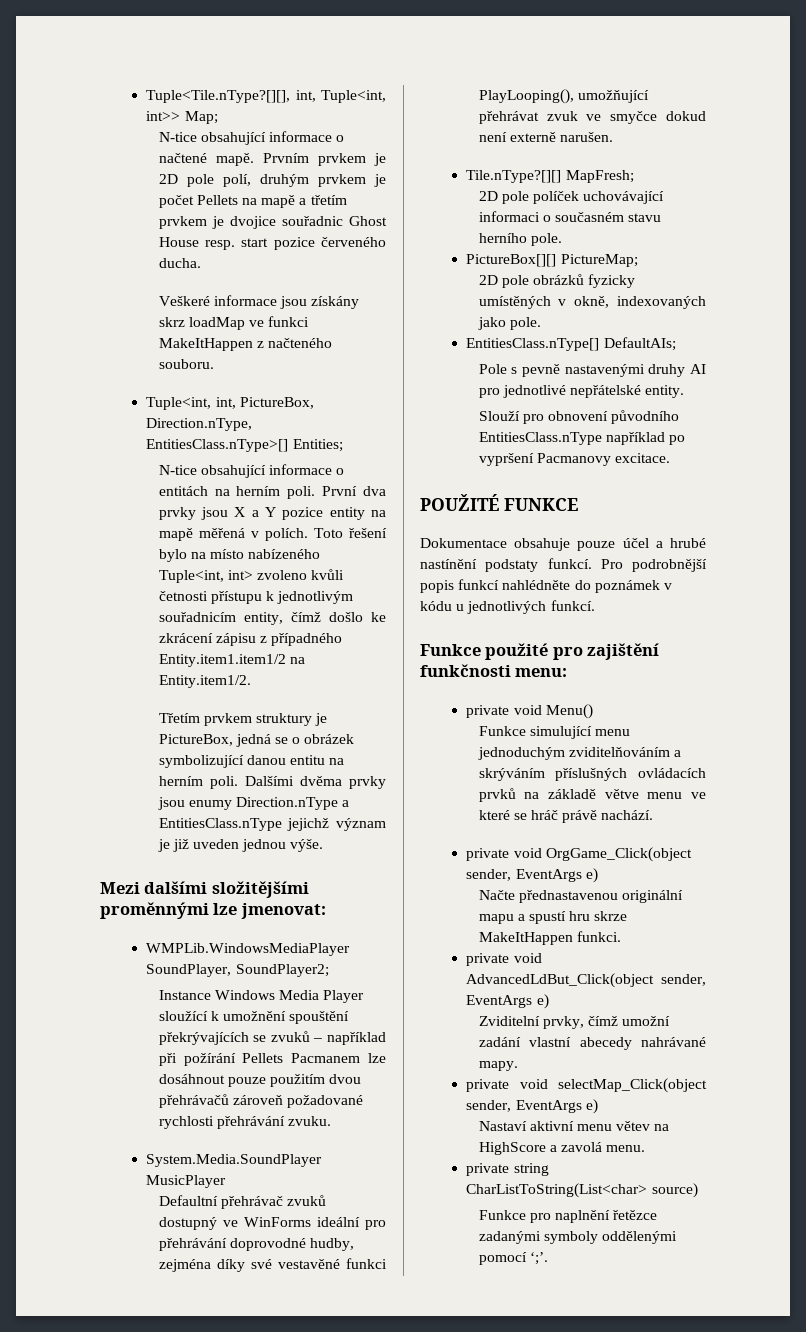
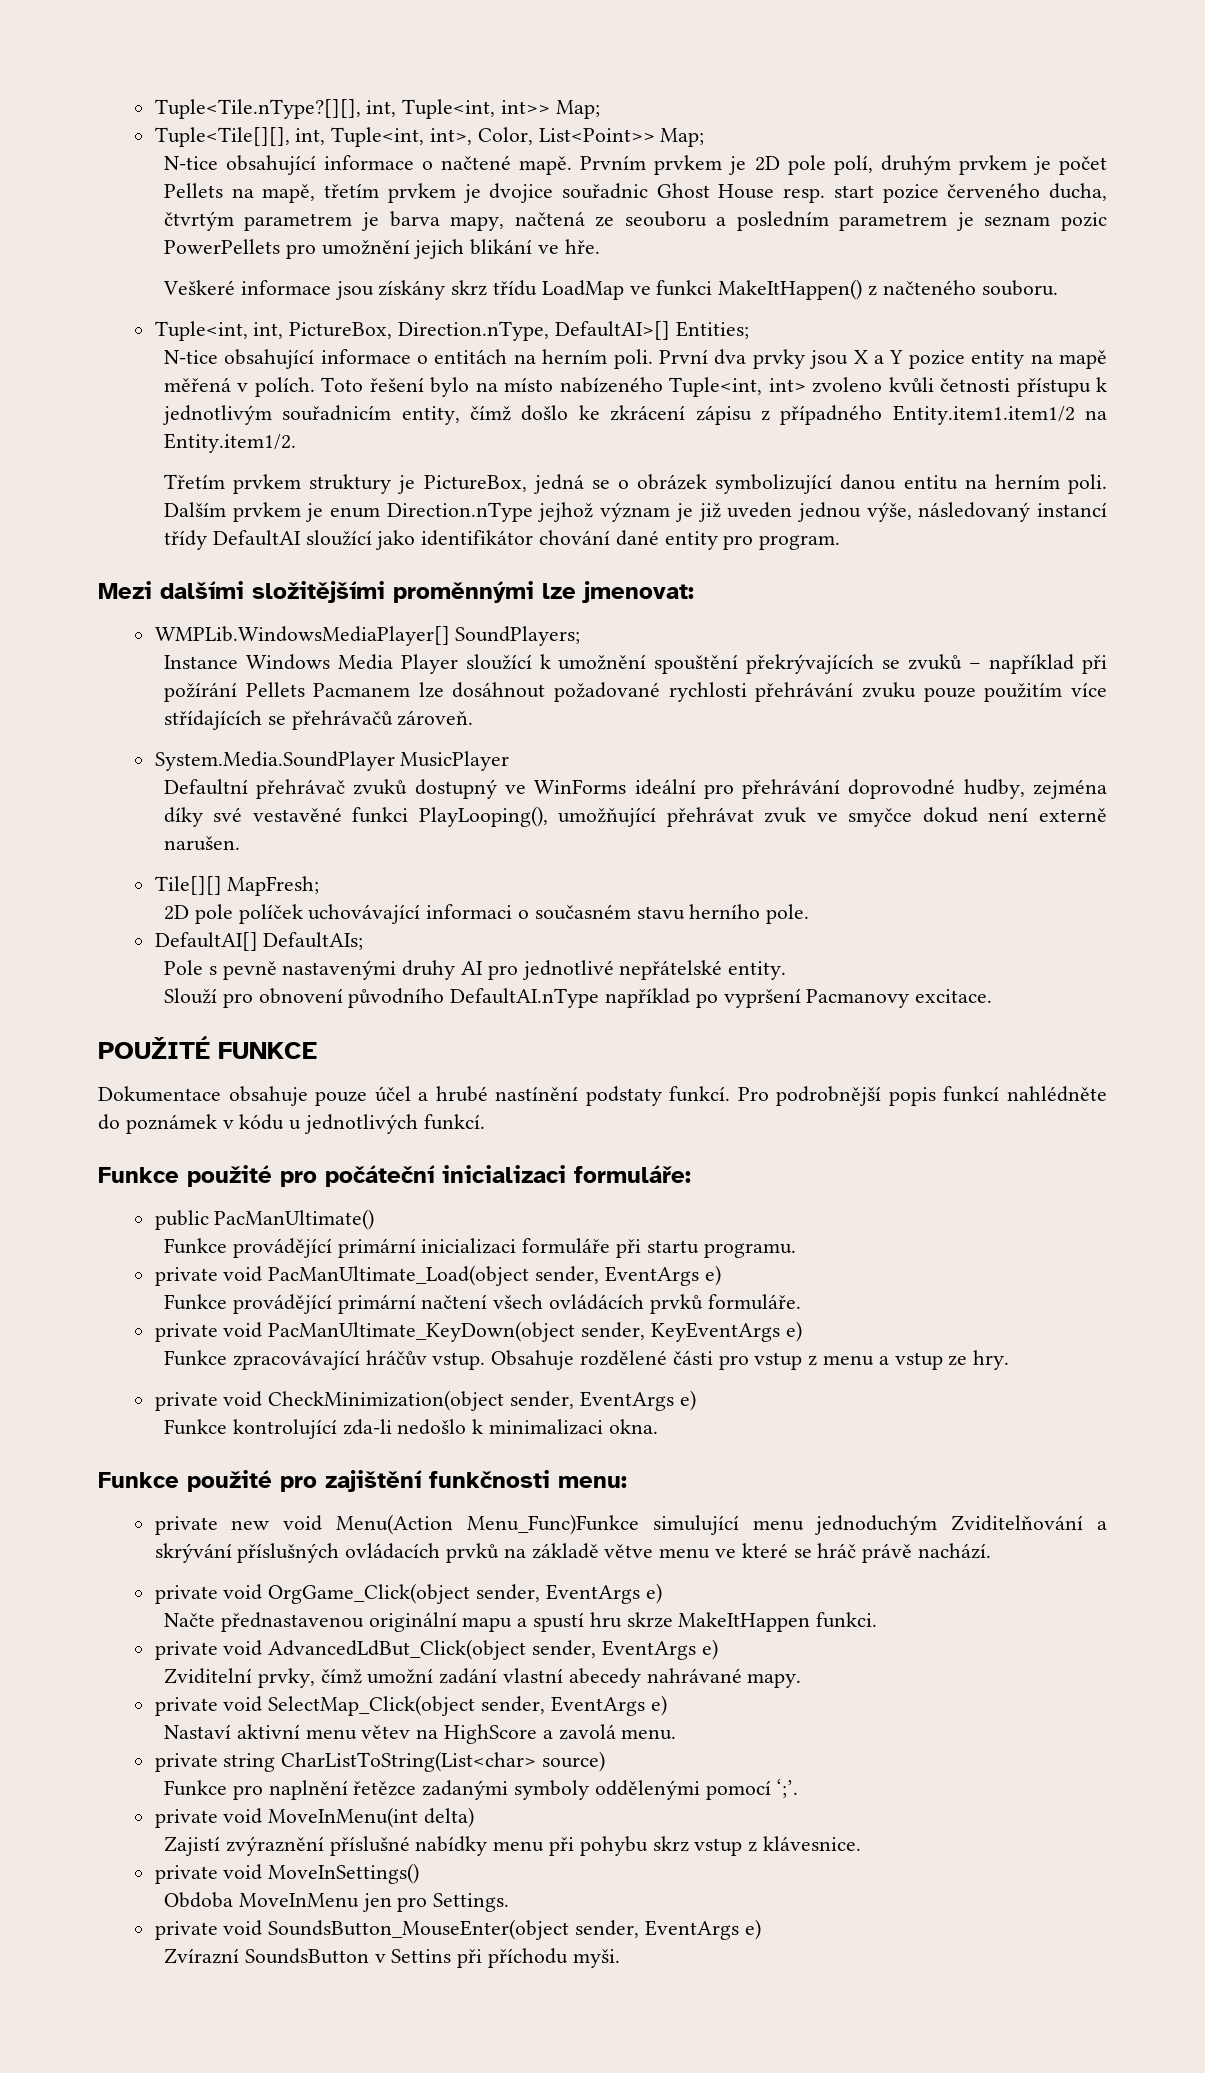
+ Tuple<Tile[][], int, Tuple<int, int>, Color, List<Point>> Map;
- Prvním prvkem je 2D pole polí, druhým prvkem je počet Pellets na mapě a třetím prvkem je dvojice souřadnic Ghost House resp. start pozice červeného ducha.
+ Prvním prvkem je 2D pole polí, druhým prvkem je počet Pellets na mapě, třetím prvkem je dvojice souřadnic Ghost House resp. start pozice červeného ducha, čtvrtým parametrem je barva mapy, načtená ze seouboru a posledním parametrem je seznam pozic PowerPellets pro umožnění jejich blikání ve hře.
- Veškeré informace jsou získány skrz loadMap ve funkci MakeItHappen z načteného souboru.
+ Veškeré informace jsou získány skrz třídu LoadMap ve funkci MakeItHappen() z načteného souboru.
- Tuple<int, int, PictureBox, Direction.nType, EntitiesClass.nType>[] Entities;
+ Tuple<int, int, PictureBox, Direction.nType, DefaultAI>[] Entities;
- Dalšími dvěma prvky jsou enumy Direction.nType a EntitiesClass.nType jejichž význam je již uveden jednou výše.
+ Dalším prvkem je enum Direction.nType jejhož význam je již uveden jednou výše, následovaný instancí třídy DefaultAI sloužící jako identifikátor chování dané entity pro program.
- WMPLib.WindowsMediaPlayer SoundPlayer, SoundPlayer2;
+ WMPLib.WindowsMediaPlayer[] SoundPlayers;
- Instance Windows Media Player sloužící k umožnění spouštění překrývajících se zvuků – například při požírání Pellets Pacmanem lze dosáhnout pouze použitím dvou přehrávačů zároveň požadované rychlosti přehrávání zvuku.
+ Instance Windows Media Player sloužící k umožnění spouštění překrývajících se zvuků – například při požírání Pellets Pacmanem lze dosáhnout požadované rychlosti přehrávání zvuku pouze použitím více střídajících se přehrávačů zároveň.
- Tile.nType?[][] MapFresh;
+ Tile[][] MapFresh;
- PictureBox[][] PictureMap;
- 2D pole obrázků fyzicky umístěných v okně, indexovaných jako pole.
- EntitiesClass.nType[] DefaultAIs;
+ DefaultAI[] DefaultAIs;
- Slouží pro obnovení původního EntitiesClass.nType například po vypršení Pacmanovy excitace.
+ Slouží pro obnovení původního DefaultAI.nType například po vypršení Pacmanovy excitace.
+ Funkce použité pro počáteční inicializaci formuláře:
+ public PacManUltimate()
+ Funkce provádějící primární inicializaci formuláře při startu programu.
+ private void PacManUltimate_Load(object sender, EventArgs e)
+ Funkce provádějící primární načtení všech ovládácích prvků formuláře.
+ private void PacManUltimate_KeyDown(object sender, KeyEventArgs e)
+ Funkce zpracovávající hráčův vstup. Obsahuje rozdělené části pro vstup z menu a vstup ze hry.
+ private void CheckMinimization(object sender, EventArgs e)
+ Funkce kontrolující zda-li nedošlo k minimalizaci okna.
- private void Menu()
- Funkce simulující menu jednoduchým zviditelňováním a skrýváním příslušných ovládacích prvků na základě větve menu ve které se hráč právě nachází.
+ private new void Menu(Action Menu_Func)Funkce simulující menu jednoduchým Zviditelňování a skrývání příslušných ovládacích prvků na základě větve menu ve které se hráč právě nachází.
- private void selectMap_Click(object sender, EventArgs e)
+ private void SelectMap_Click(object sender, EventArgs e)
+ private void MoveInMenu(int delta)
+ Zajistí zvýraznění příslušné nabídky menu při pohybu skrz vstup z klávesnice.
+ private void MoveInSettings()
+ Obdoba MoveInMenu jen pro Settings.
+ private void SoundsButton_MouseEnter(object sender, EventArgs e)
+ Zvírazní SoundsButton v Settins při příchodu myši.

